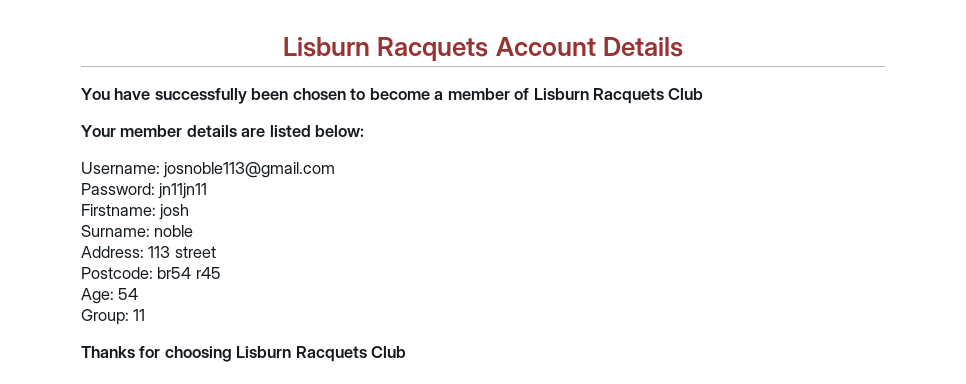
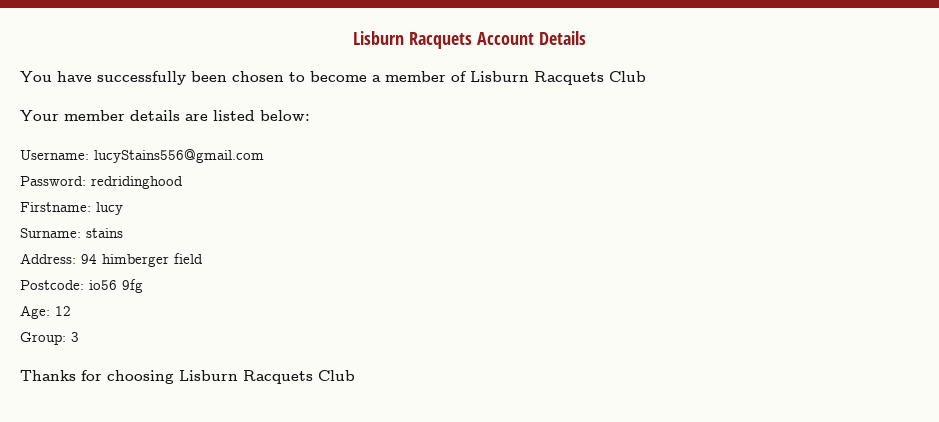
- Username: josnoble113@gmail.com
+ Username: lucyStains556@gmail.com
- Password: jn11jn11
+ Password: redridinghood
- Firstname: josh
+ Firstname: lucy
- Surname: noble
+ Surname: stains
- Address: 113 street
+ Address: 94 himberger field
- Postcode: br54 r45
+ Postcode: io56 9fg
- Age: 54
+ Age: 12
- Group: 11
+ Group: 3

